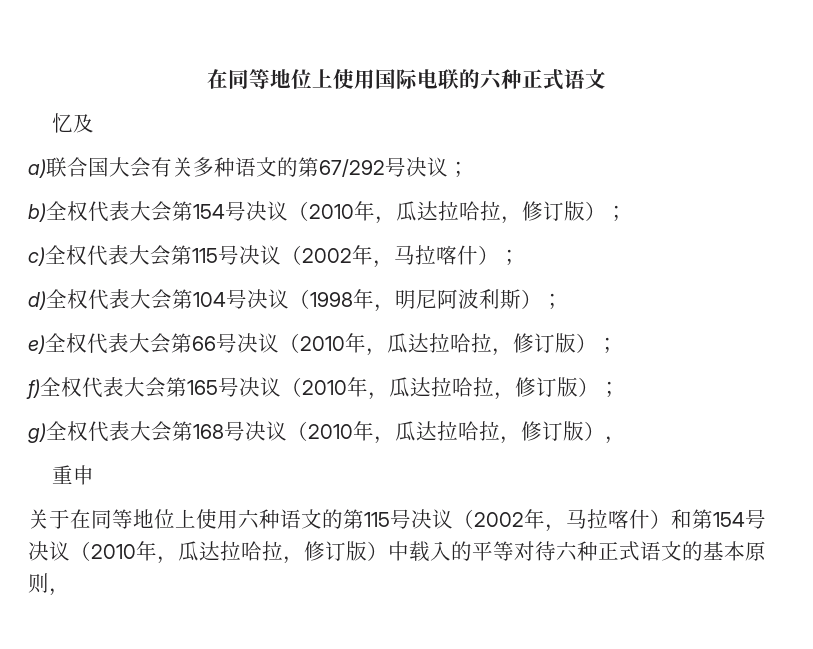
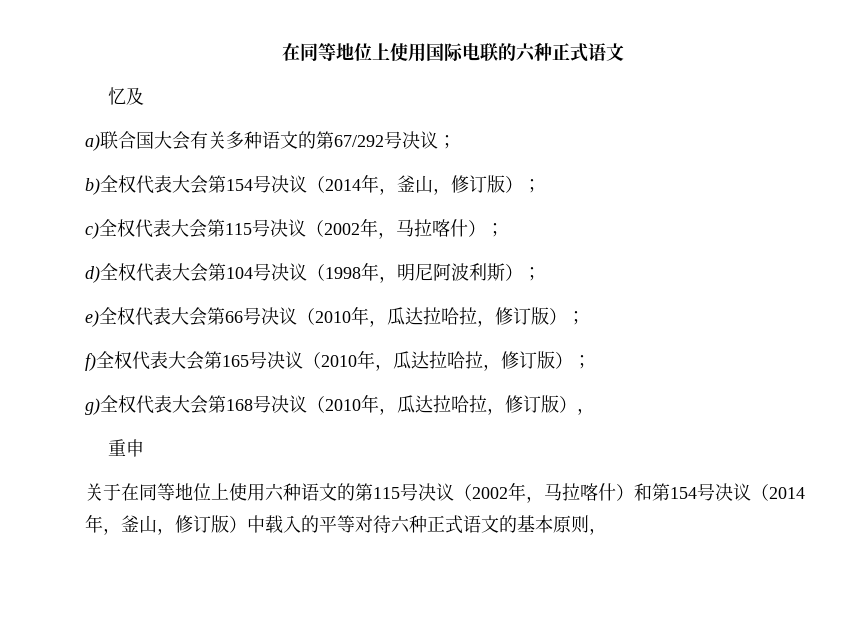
- b)全权代表大会第154号决议（2010年，瓜达拉哈拉，修订版）；
+ b)全权代表大会第154号决议（2014年，釜山，修订版）；
- 关于在同等地位上使用六种语文的第115号决议（2002年，马拉喀什）和第154号决议（2010年，瓜达拉哈拉，修订版）中载入的平等对待六种正式语文的基本原则，
+ 关于在同等地位上使用六种语文的第115号决议（2002年，马拉喀什）和第154号决议（2014年，釜山，修订版）中载入的平等对待六种正式语文的基本原则，

